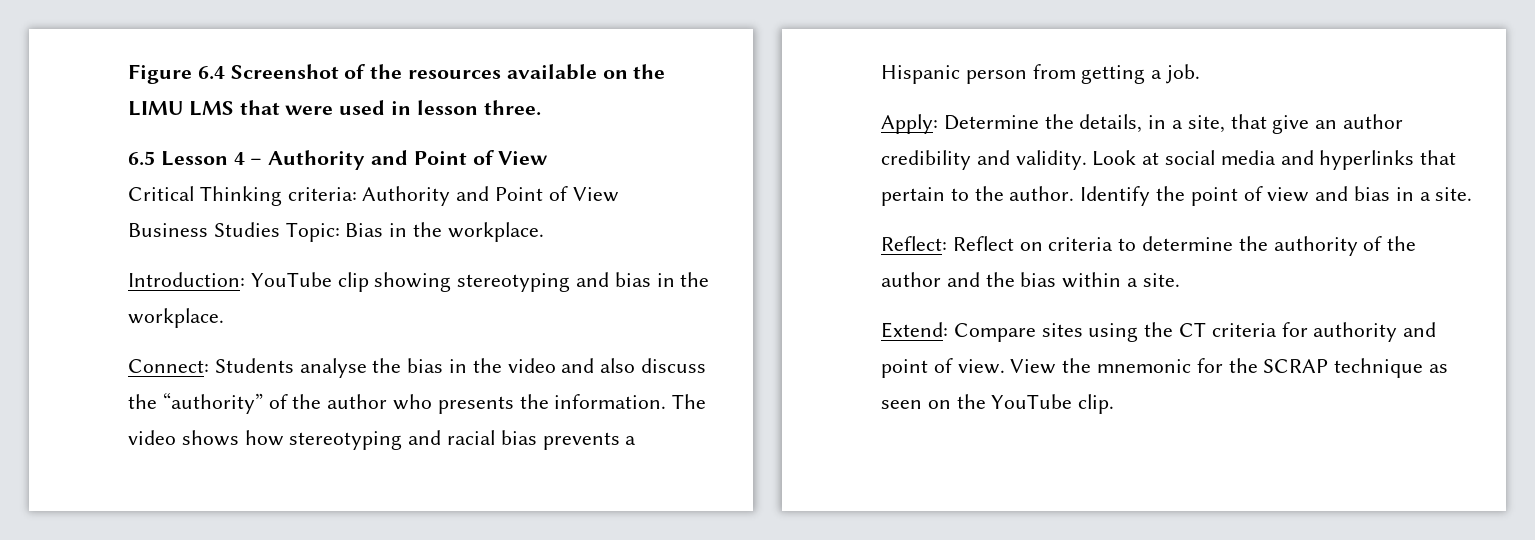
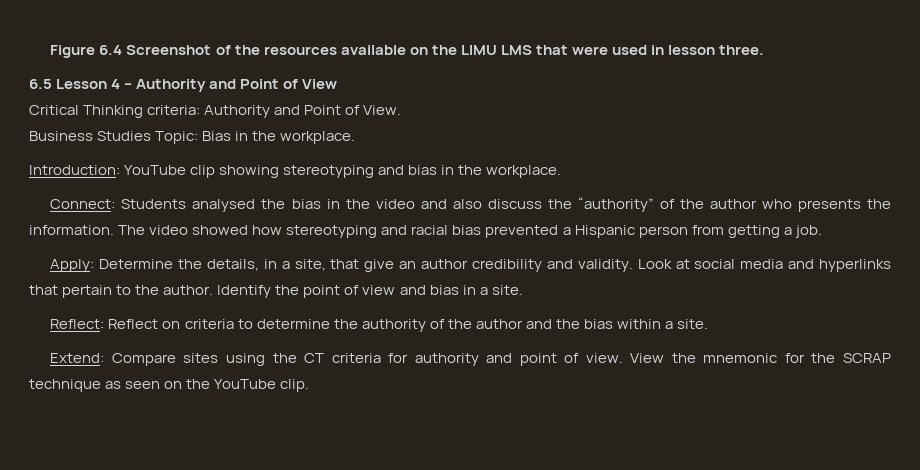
- Critical Thinking criteria: Authority and Point of View
+ Critical Thinking criteria: Authority and Point of View.
- Connect: Students analyse the bias in the video and also discuss the “authority” of the author who presents the information.
+ Connect: Students analysed the bias in the video and also discuss the “authority” of the author who presents the information.
- The video shows how stereotyping and racial bias prevents a Hispanic person from getting a job.
+ The video showed how stereotyping and racial bias prevented a Hispanic person from getting a job.

